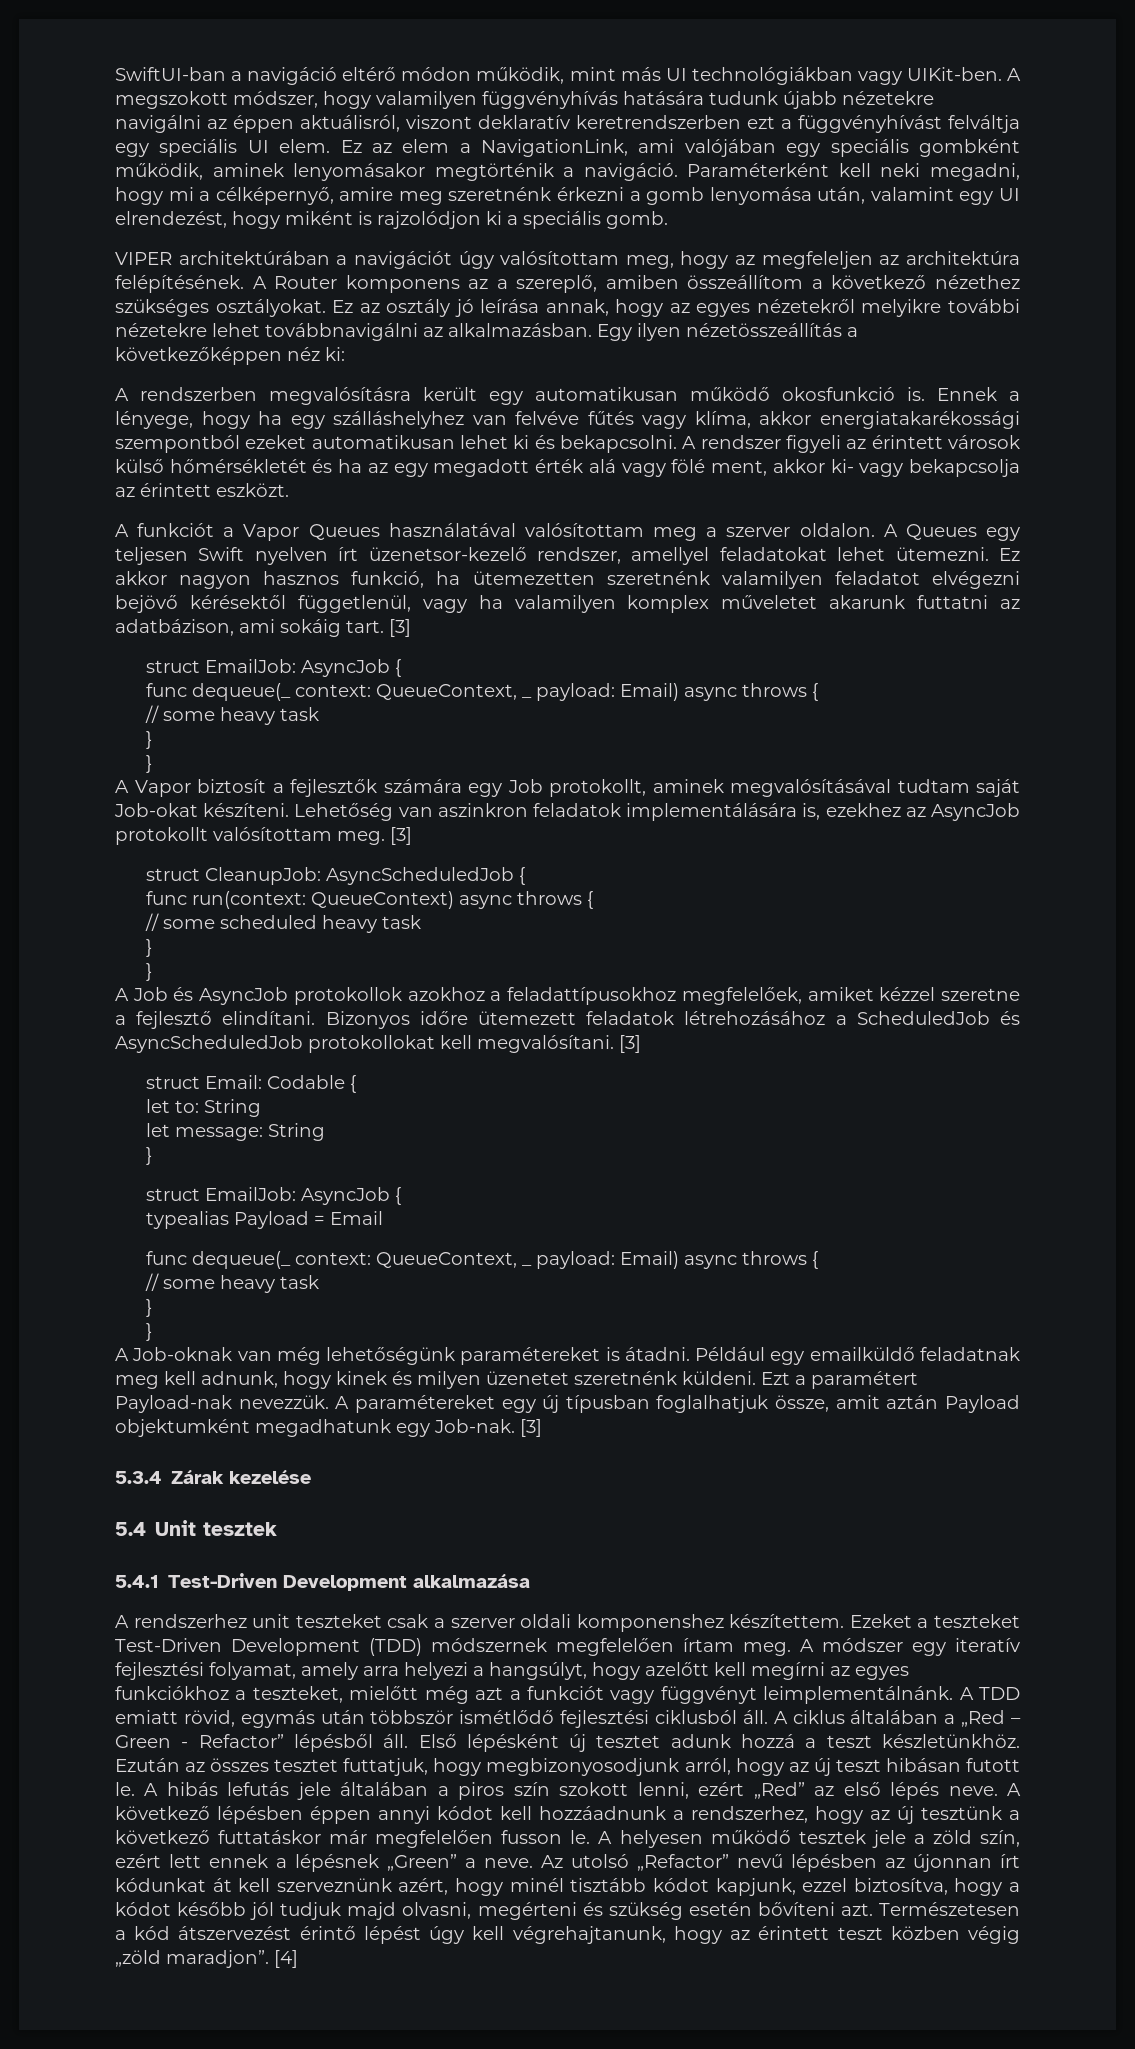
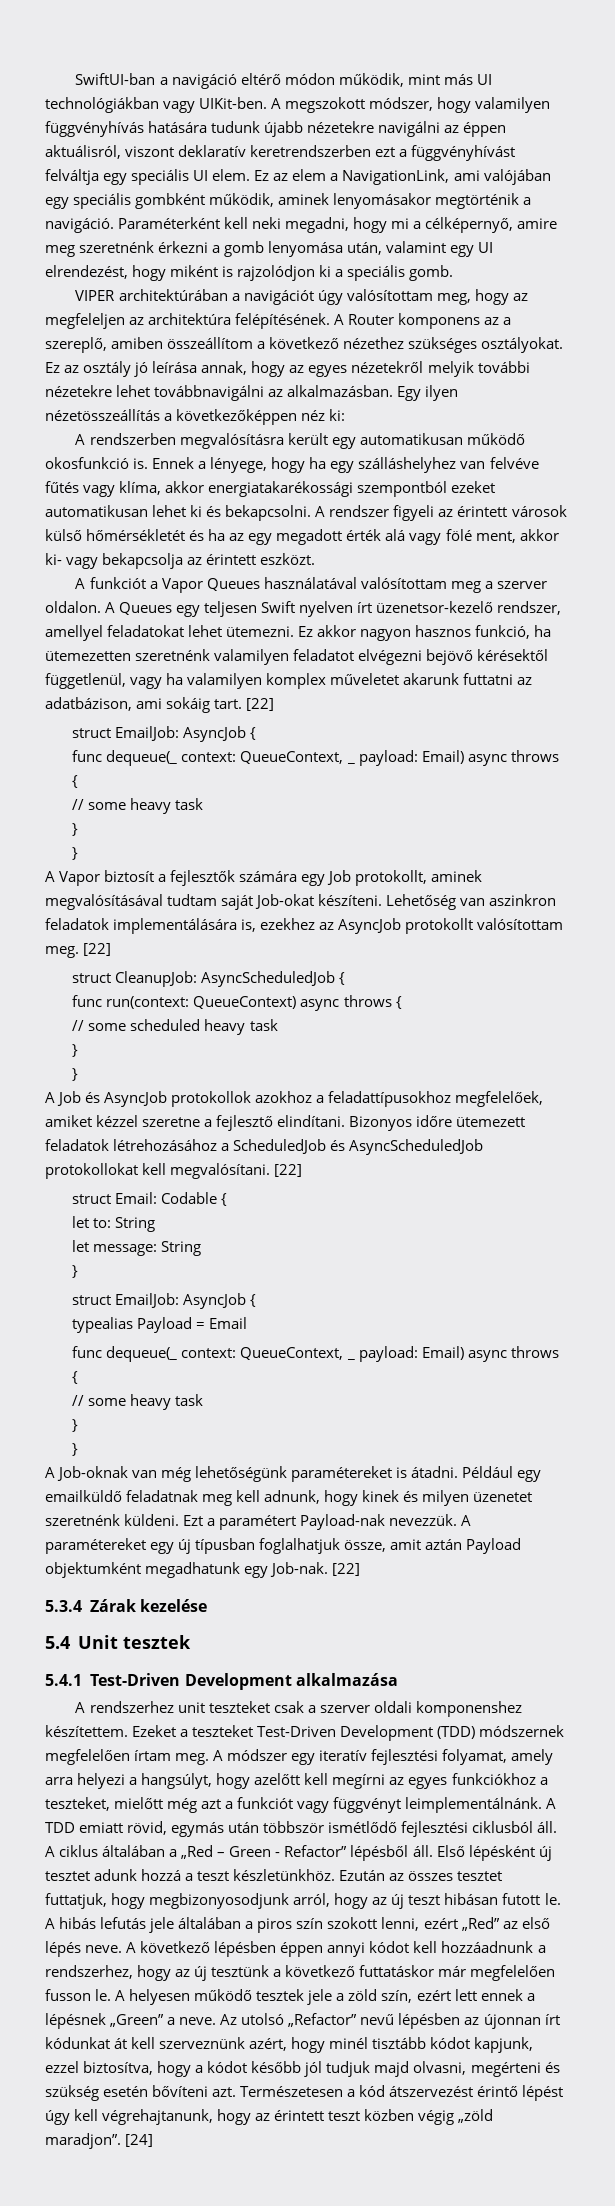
- Ez az osztály jó leírása annak, hogy az egyes nézetekről melyikre további nézetekre lehet továbbnavigálni az alkalmazásban.
+ Ez az osztály jó leírása annak, hogy az egyes nézetekről melyik további nézetekre lehet továbbnavigálni az alkalmazásban.
- Ez akkor nagyon hasznos funkció, ha ütemezetten szeretnénk valamilyen feladatot elvégezni bejövő kérésektől függetlenül, vagy ha valamilyen komplex műveletet akarunk futtatni az adatbázison, ami sokáig tart. [3]
+ Ez akkor nagyon hasznos funkció, ha ütemezetten szeretnénk valamilyen feladatot elvégezni bejövő kérésektől függetlenül, vagy ha valamilyen komplex műveletet akarunk futtatni az adatbázison, ami sokáig tart. [22]
- Lehetőség van aszinkron feladatok implementálására is, ezekhez az AsyncJob protokollt valósítottam meg. [3]
+ Lehetőség van aszinkron feladatok implementálására is, ezekhez az AsyncJob protokollt valósítottam meg. [22]
- Bizonyos időre ütemezett feladatok létrehozásához a ScheduledJob és AsyncScheduledJob protokollokat kell megvalósítani. [3]
+ Bizonyos időre ütemezett feladatok létrehozásához a ScheduledJob és AsyncScheduledJob protokollokat kell megvalósítani. [22]
- A paramétereket egy új típusban foglalhatjuk össze, amit aztán Payload objektumként megadhatunk egy Job-nak. [3]
+ A paramétereket egy új típusban foglalhatjuk össze, amit aztán Payload objektumként megadhatunk egy Job-nak. [22]
- [4]
+ [24]

